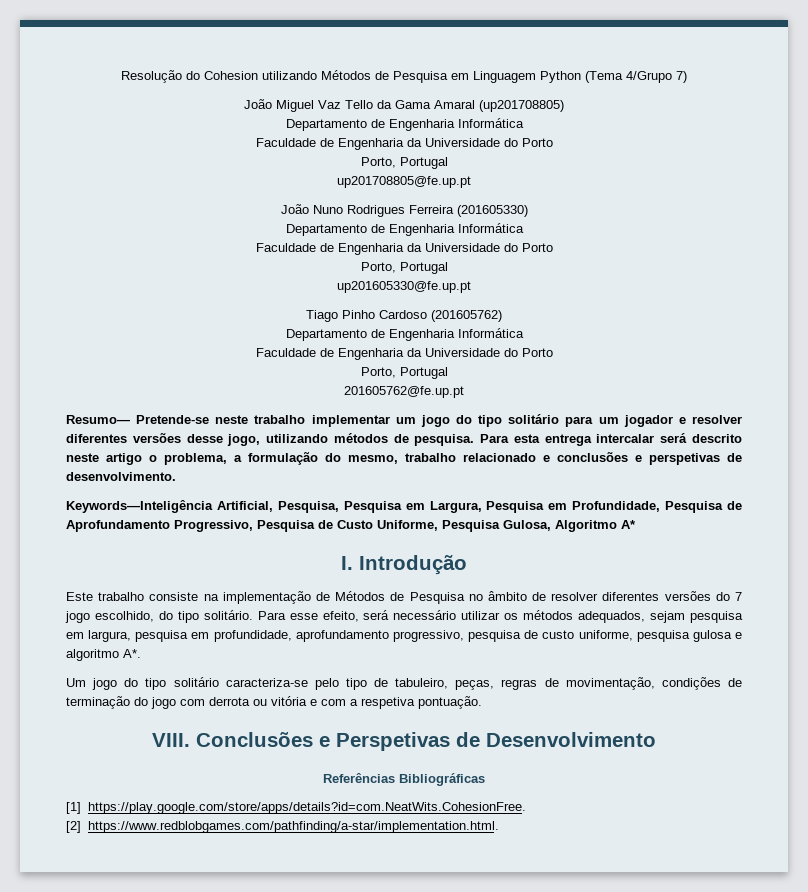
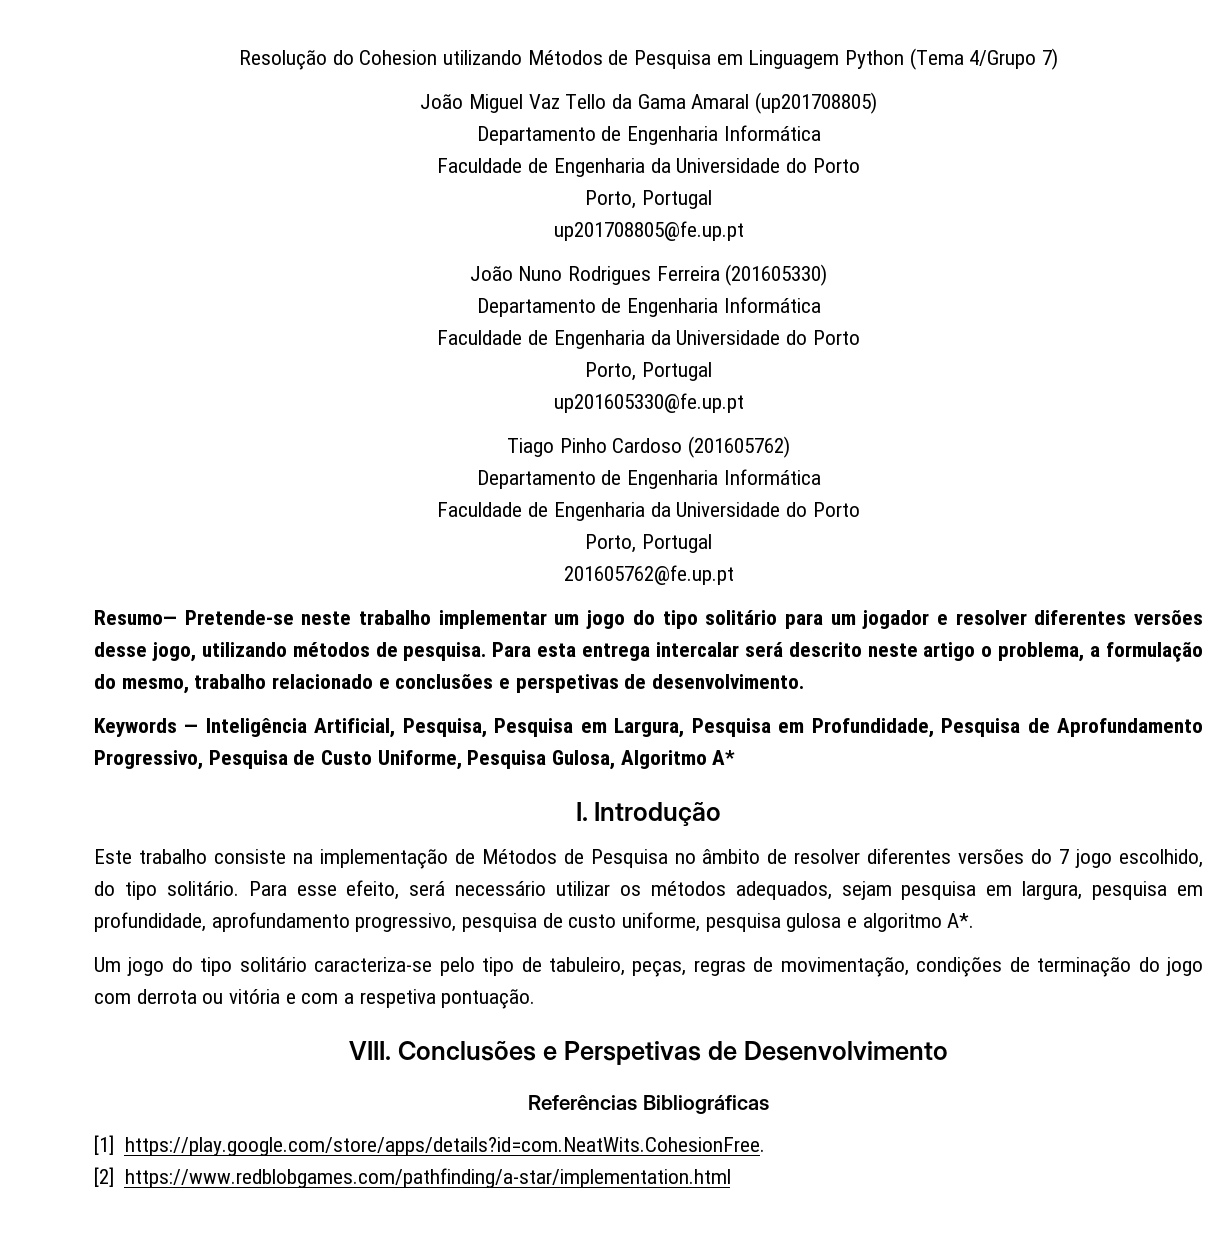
- Keywords—Inteligência Artificial, Pesquisa, Pesquisa em Largura, Pesquisa em Profundidade, Pesquisa de Aprofundamento Progressivo, Pesquisa de Custo Uniforme, Pesquisa Gulosa, Algoritmo A*
+ Keywords — Inteligência Artificial, Pesquisa, Pesquisa em Largura, Pesquisa em Profundidade, Pesquisa de Aprofundamento Progressivo, Pesquisa de Custo Uniforme, Pesquisa Gulosa, Algoritmo A*
- [2] https://www.redblobgames.com/pathfinding/a-star/implementation.html.
+ [2] https://www.redblobgames.com/pathfinding/a-star/implementation.html

